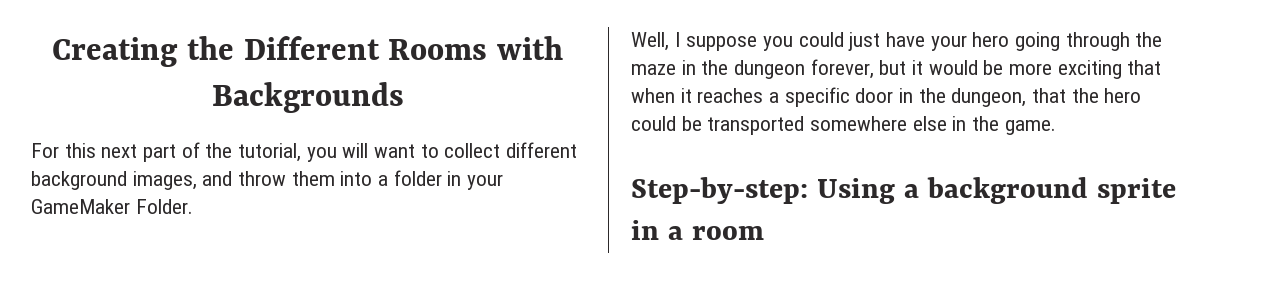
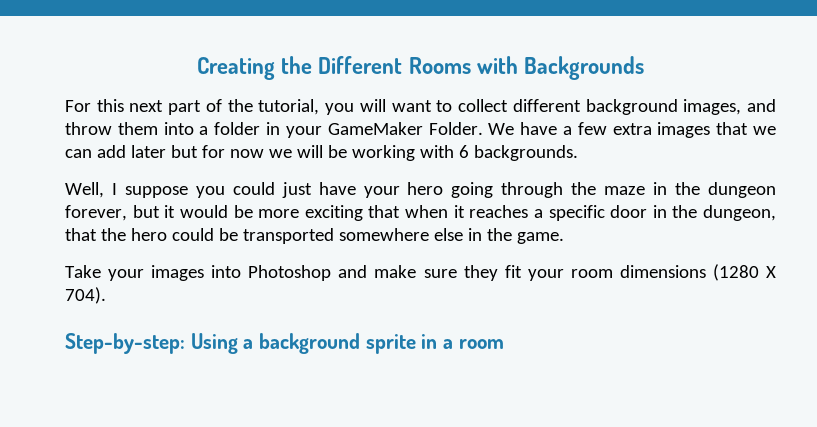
+ We have a few extra images that we can add later but for now we will be working with 6 backgrounds.
+ Take your images into Photoshop and make sure they fit your room dimensions (1280 X 704).

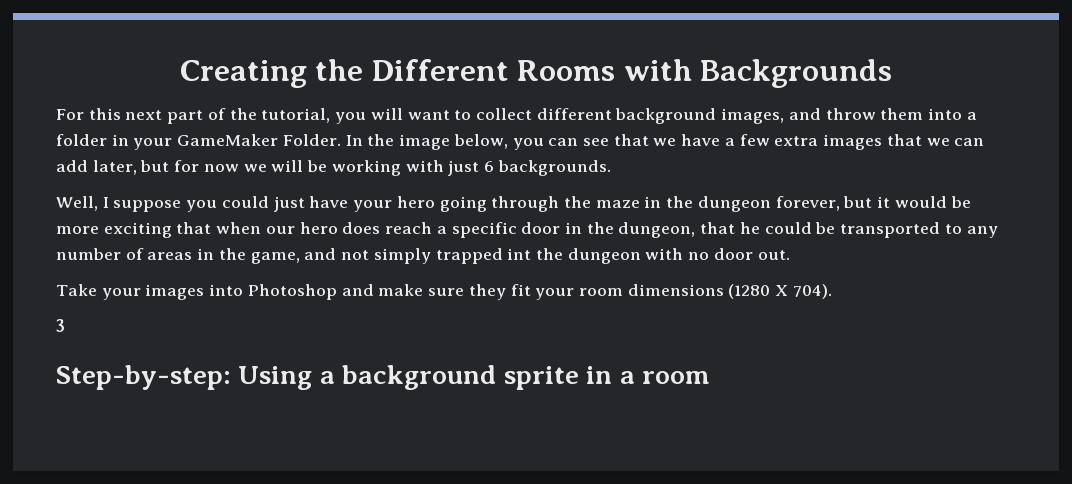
- We have a few extra images that we can add later but for now we will be working with 6 backgrounds.
+ In the image below, you can see that we have a few extra images that we can add later, but for now we will be working with just 6 backgrounds.
- Well, I suppose you could just have your hero going through the maze in the dungeon forever, but it would be more exciting that when it reaches a specific door in the dungeon, that the hero could be transported somewhere else in the game.
+ Well, I suppose you could just have your hero going through the maze in the dungeon forever, but it would be more exciting that when our hero does reach a specific door in the dungeon, that he could be transported to any number of areas in the game, and not simply trapped int the dungeon with no door out.
+ 3

